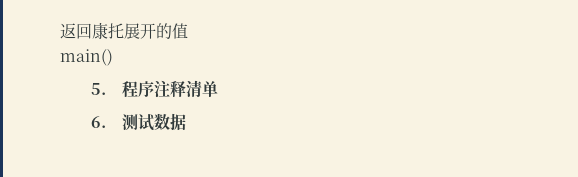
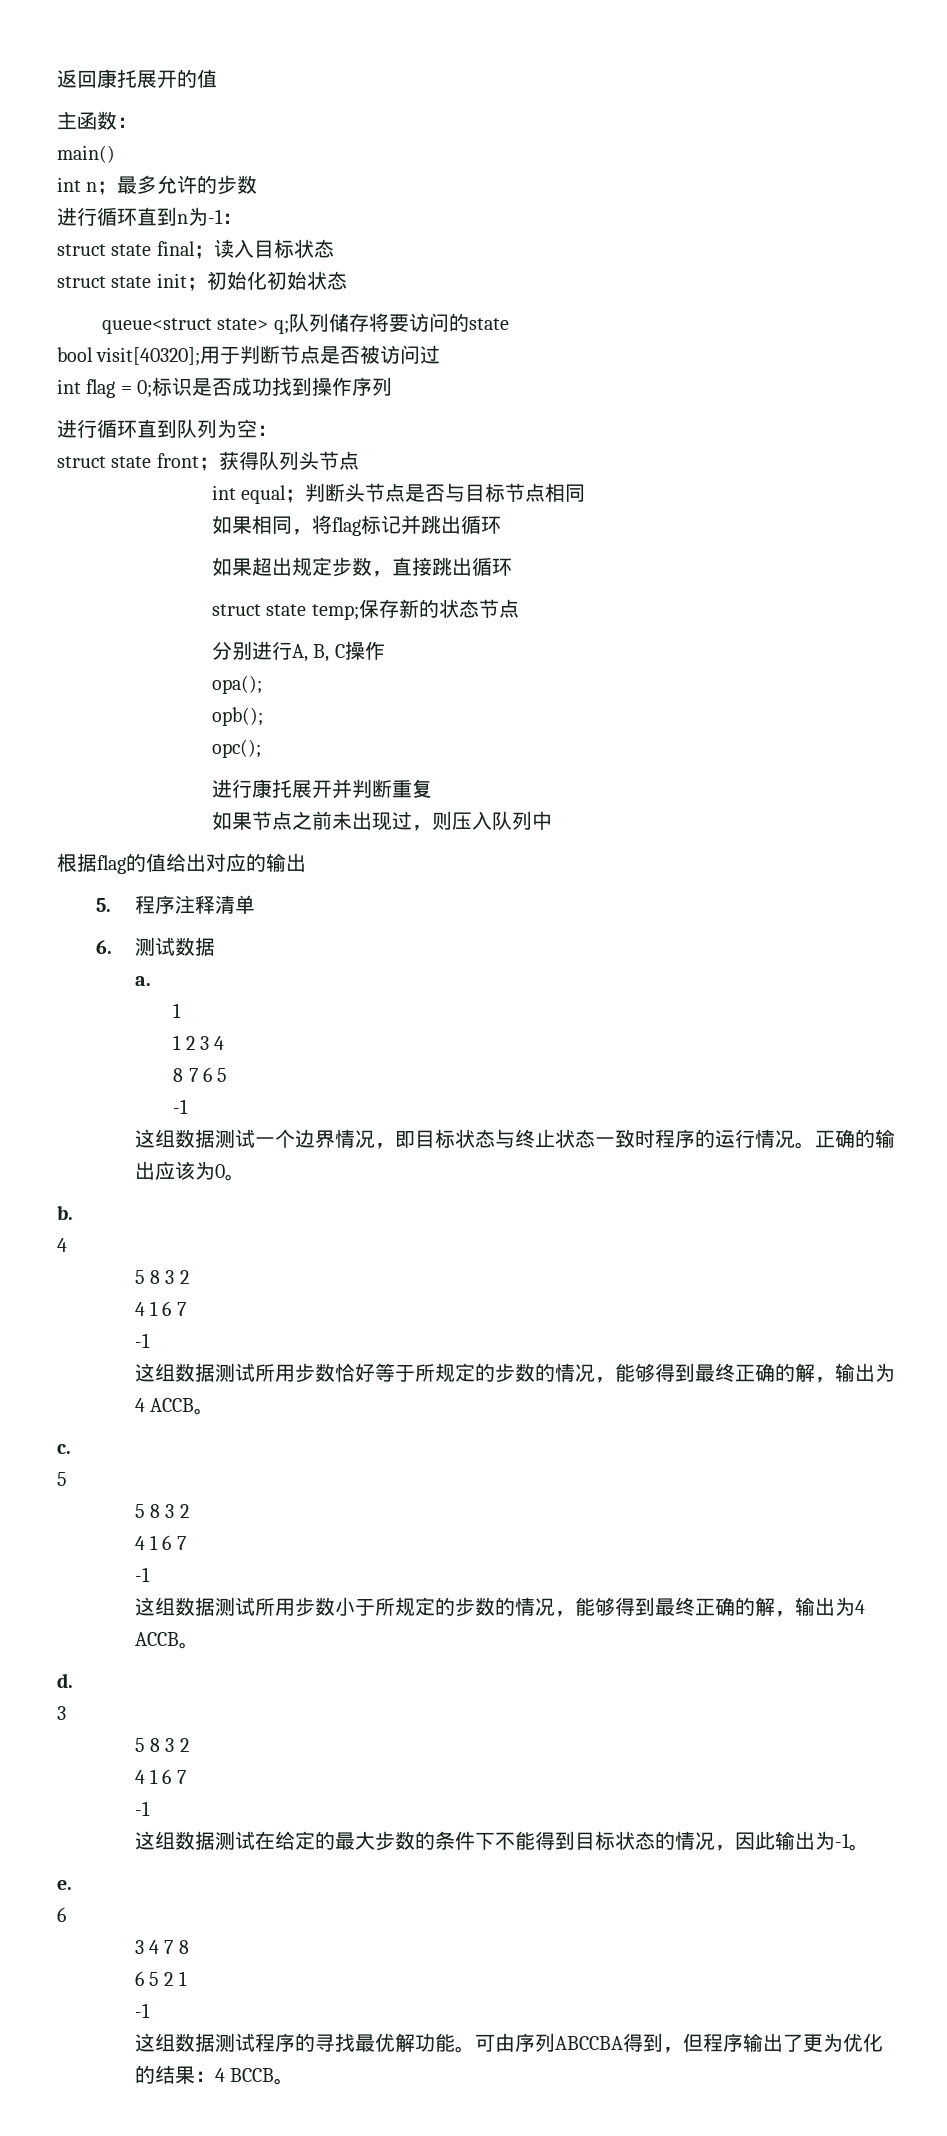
+ 主函数：
+ int n；最多允许的步数
+ 进行循环直到n为-1：
+ struct state final；读入目标状态
+ struct state init；初始化初始状态
+ queue<struct state> q;队列储存将要访问的state
+ bool visit[40320];用于判断节点是否被访问过
+ int flag = 0;标识是否成功找到操作序列
+ 进行循环直到队列为空：
+ struct state front；获得队列头节点
+ int equal；判断头节点是否与目标节点相同
+ 如果相同，将flag标记并跳出循环
+ 如果超出规定步数，直接跳出循环
+ struct state temp;保存新的状态节点
+ 分别进行A, B, C操作
+ opa();
+ opb();
+ opc();
+ 进行康托展开并判断重复
+ 如果节点之前未出现过，则压入队列中
+ 根据flag的值给出对应的输出
+ a.
+ 1
+ 1 2 3 4
+ 8 7 6 5
+ -1
+ 这组数据测试一个边界情况，即目标状态与终止状态一致时程序的运行情况。正确的输出应该为0。
+ b.
+ 4
+ 5 8 3 2
+ 4 1 6 7
+ -1
+ 这组数据测试所用步数恰好等于所规定的步数的情况，能够得到最终正确的解，输出为4 ACCB。
+ c.
+ 5
+ 5 8 3 2
+ 4 1 6 7
+ -1
+ 这组数据测试所用步数小于所规定的步数的情况，能够得到最终正确的解，输出为4 ACCB。
+ d.
+ 3
+ 5 8 3 2
+ 4 1 6 7
+ -1
+ 这组数据测试在给定的最大步数的条件下不能得到目标状态的情况，因此输出为-1。
+ e.
+ 6
+ 3 4 7 8
+ 6 5 2 1
+ -1
+ 这组数据测试程序的寻找最优解功能。可由序列ABCCBA得到，但程序输出了更为优化的结果：4 BCCB。

